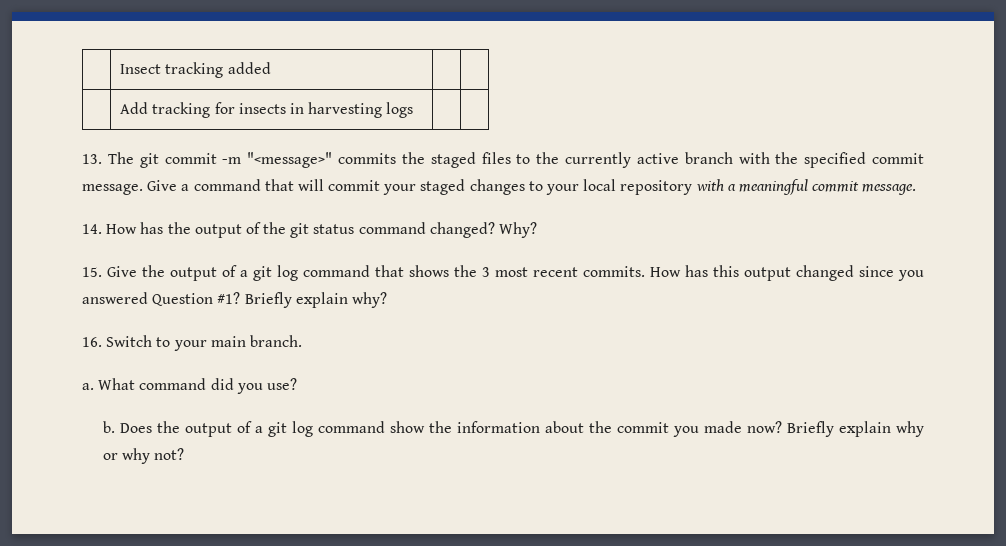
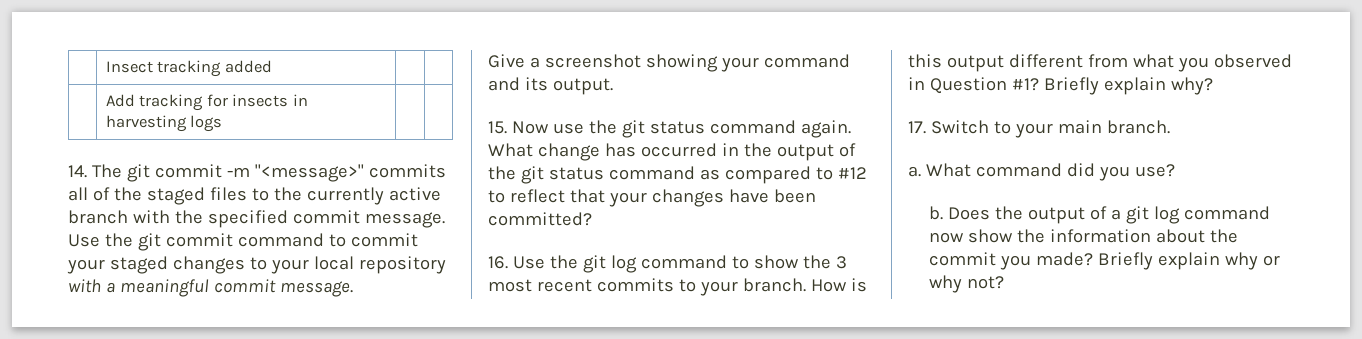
- 13. The git commit -m "<message>" commits the staged files to the currently active branch with the specified commit message.
+ 14. The git commit -m "<message>" commits all of the staged files to the currently active branch with the specified commit message.
- Give a command that will commit your staged changes to your local repository with a meaningful commit message.
+ Use the git commit command to commit your staged changes to your local repository with a meaningful commit message.
- 14. How has the output of the git status command changed? Why?
- 15. Give the output of a git log command that shows the 3 most recent commits. How has this output changed since you answered Question #1?
+ Give a screenshot showing your command and its output.
+ 15. Now use the git status command again. What change has occurred in the output of the git status command as compared to #12 to reflect that your changes have been committed?
+ 16. Use the git log command to show the 3 most recent commits to your branch. How is this output different from what you observed in Question #1?
- 16. Switch to your main branch.
+ 17. Switch to your main branch.
- Does the output of a git log command show the information about the commit you made now?
+ Does the output of a git log command now show the information about the commit you made?

